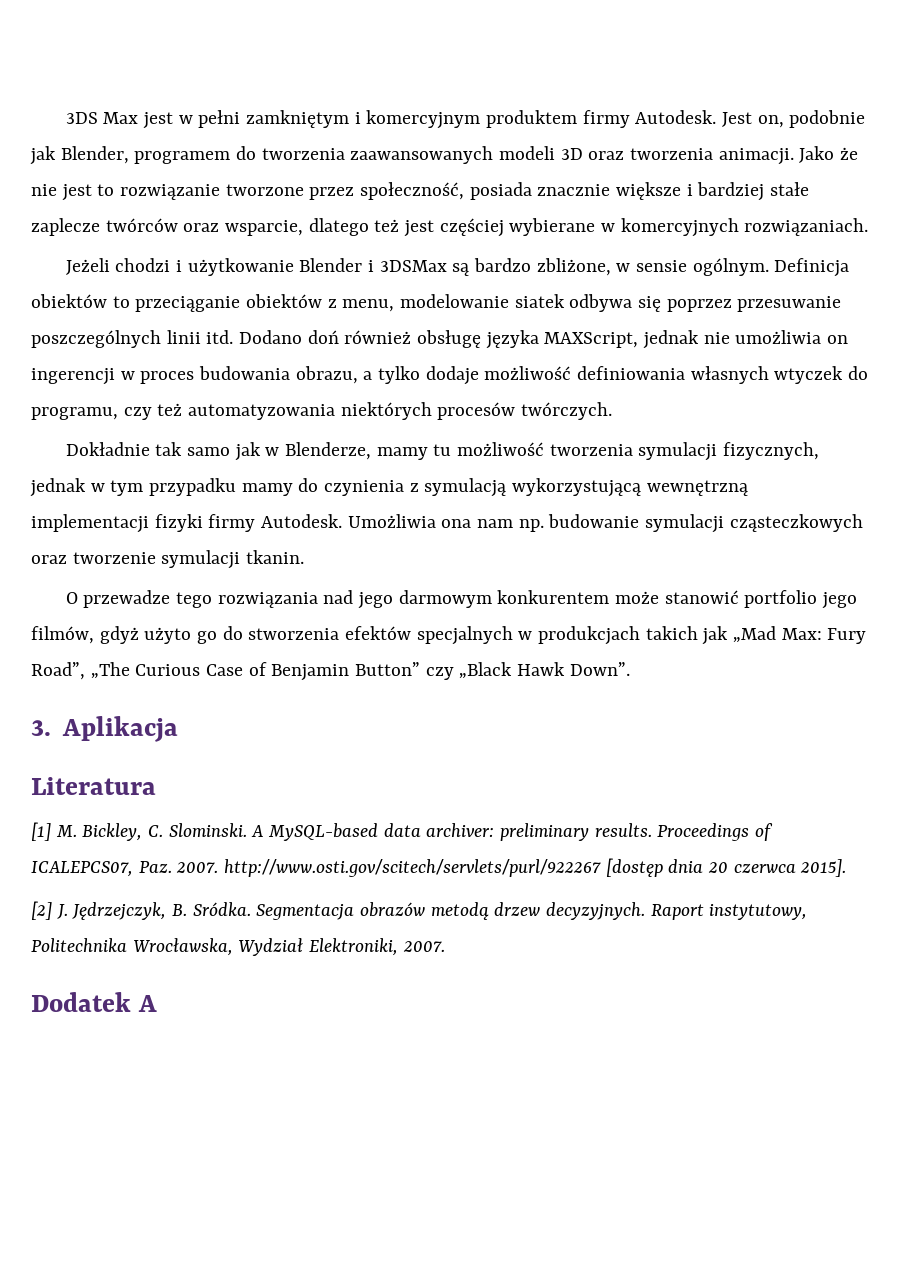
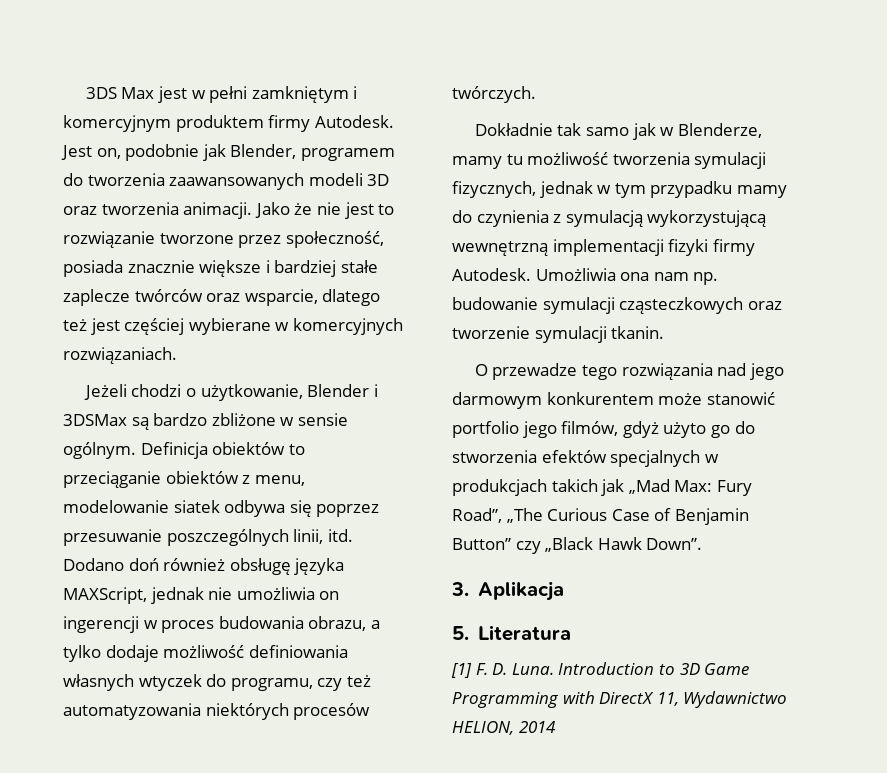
- Jeżeli chodzi i użytkowanie Blender i 3DSMax są bardzo zbliżone, w sensie ogólnym.
+ Jeżeli chodzi o użytkowanie, Blender i 3DSMax są bardzo zbliżone w sensie ogólnym.
- Definicja obiektów to przeciąganie obiektów z menu, modelowanie siatek odbywa się poprzez przesuwanie poszczególnych linii itd.
+ Definicja obiektów to przeciąganie obiektów z menu, modelowanie siatek odbywa się poprzez przesuwanie poszczególnych linii, itd.
- Literatura
+ 5. Literatura
- [1] M. Bickley, C. Slominski. A MySQL-based data archiver: preliminary results. Proceedings of ICALEPCS07, Paz. 2007. http://www.osti.gov/scitech/servlets/purl/922267 [dostęp dnia 20 czerwca 2015].
- [2] J. Jędrzejczyk, B. Sródka. Segmentacja obrazów metodą drzew decyzyjnych. Raport instytutowy, Politechnika Wrocławska, Wydział Elektroniki, 2007.
- Dodatek A
+ [1] F. D. Luna. Introduction to 3D Game Programming with DirectX 11, Wydawnictwo HELION, 2014

